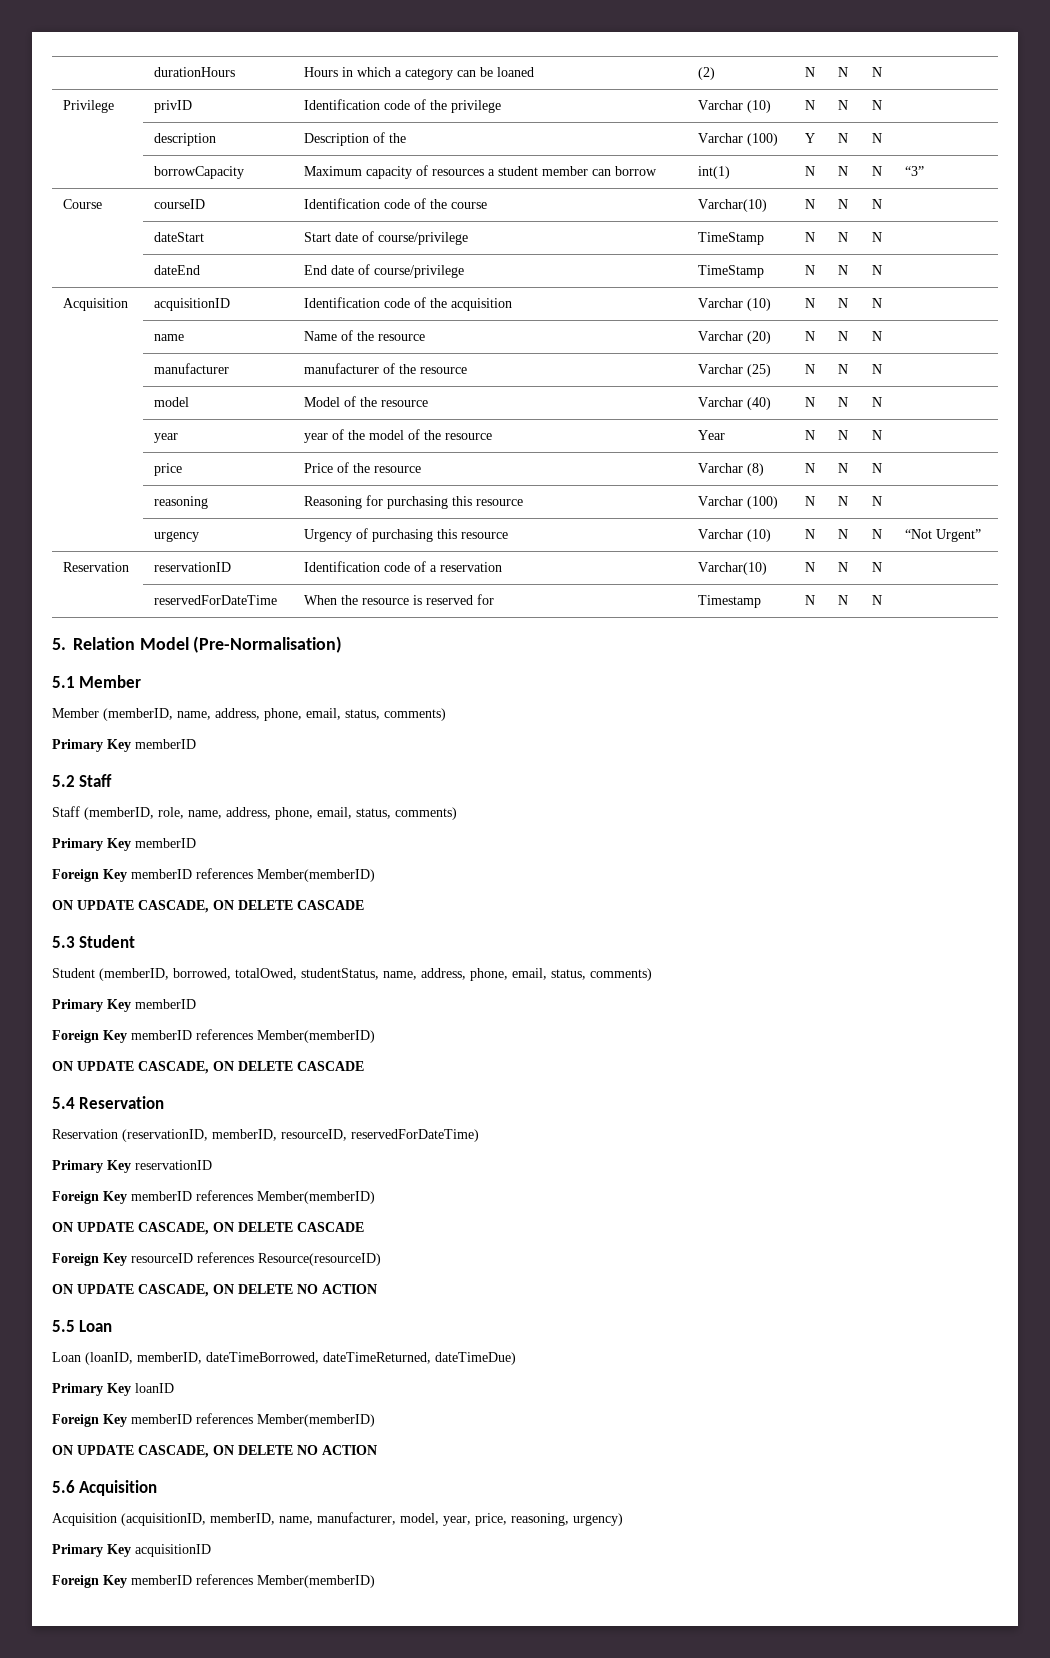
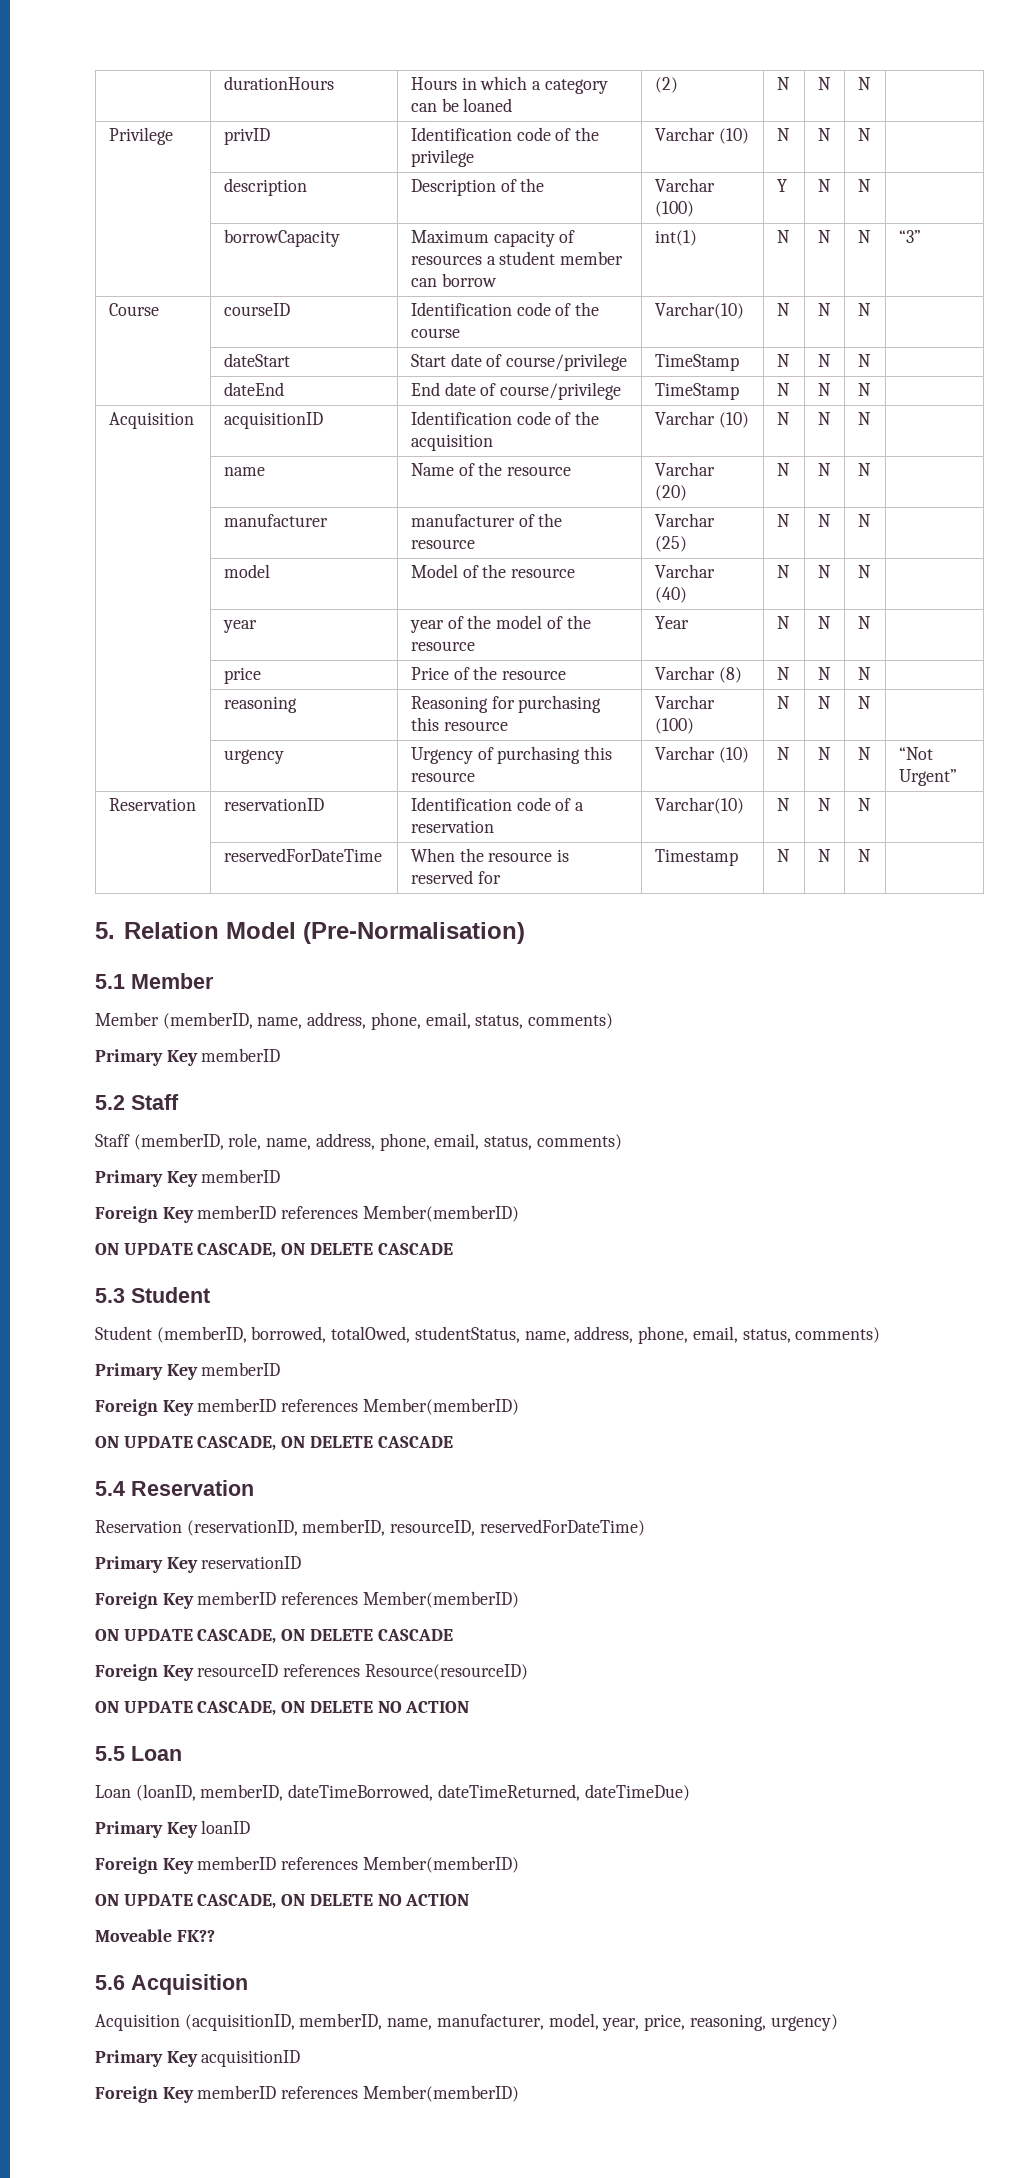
+ Moveable FK??

